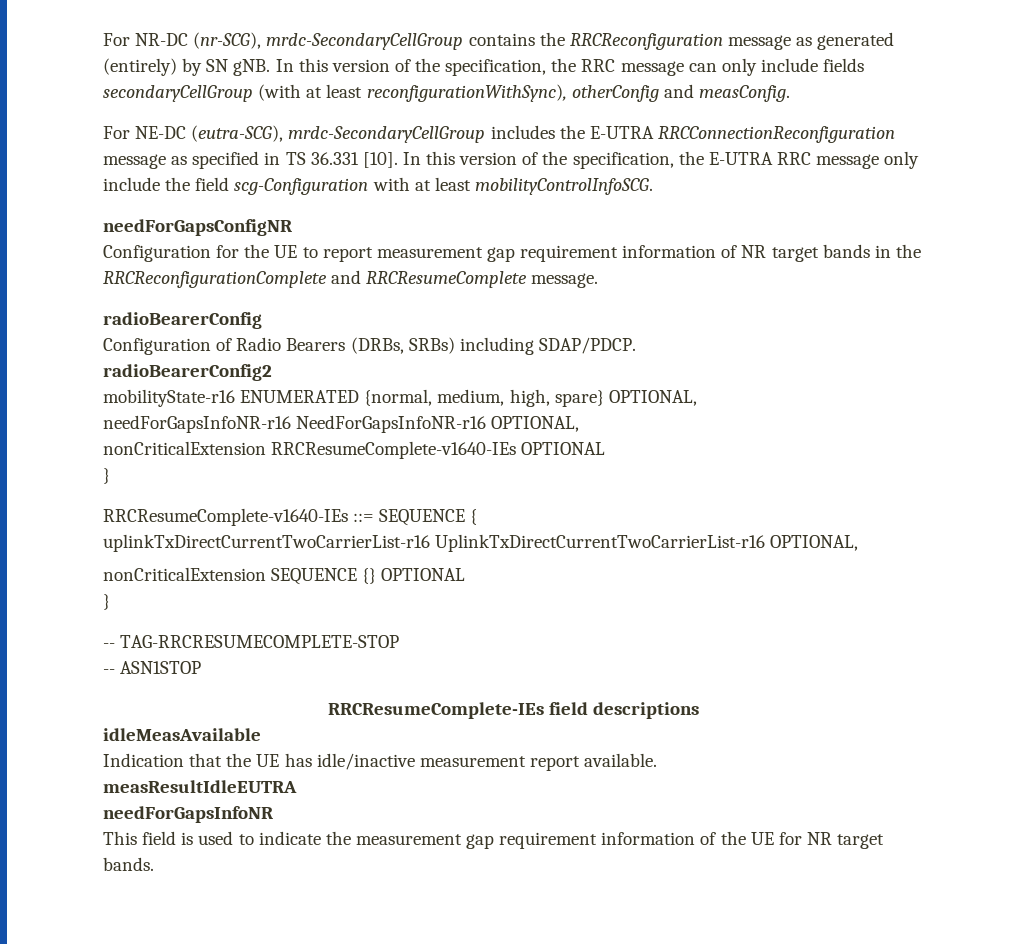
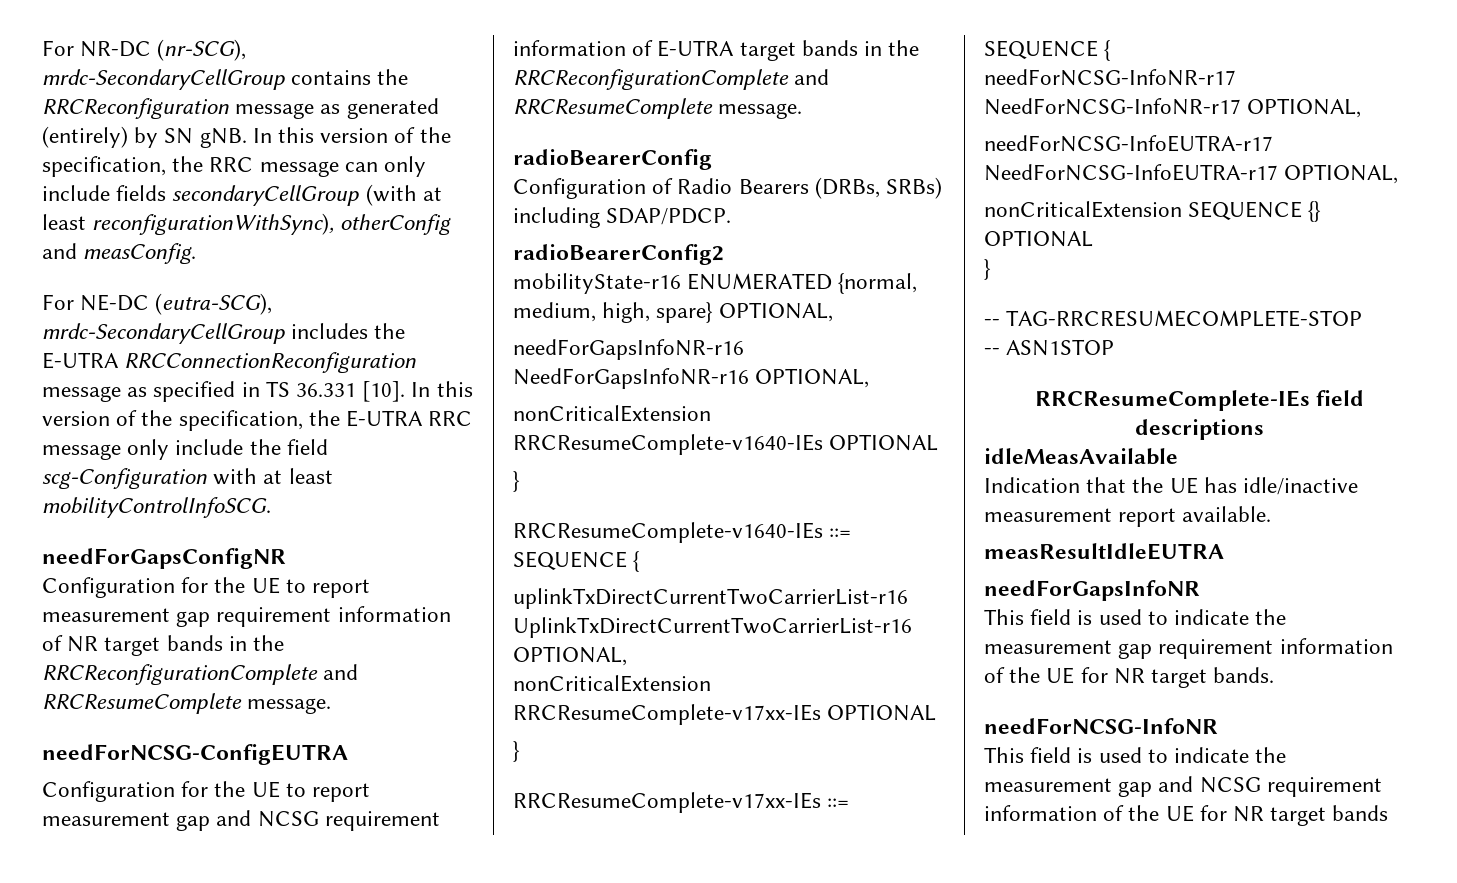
+ needForNCSG-ConfigEUTRA
+ Configuration for the UE to report measurement gap and NCSG requirement information of E-UTRA target bands in the RRCReconfigurationComplete and RRCResumeComplete message.
+ nonCriticalExtension RRCResumeComplete-v17xx-IEs OPTIONAL
+ }
+ RRCResumeComplete-v17xx-IEs ::= SEQUENCE {
+ needForNCSG-InfoNR-r17 NeedForNCSG-InfoNR-r17 OPTIONAL,
+ needForNCSG-InfoEUTRA-r17 NeedForNCSG-InfoEUTRA-r17 OPTIONAL,
+ needForNCSG-InfoNR
+ This field is used to indicate the measurement gap and NCSG requirement information of the UE for NR target bands

